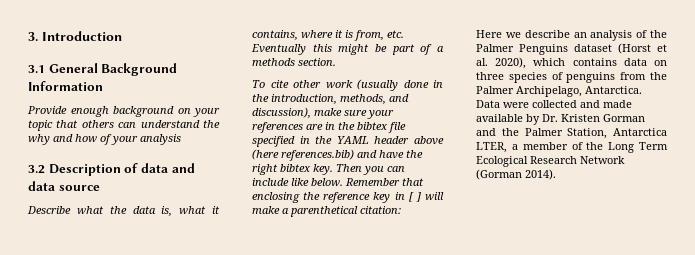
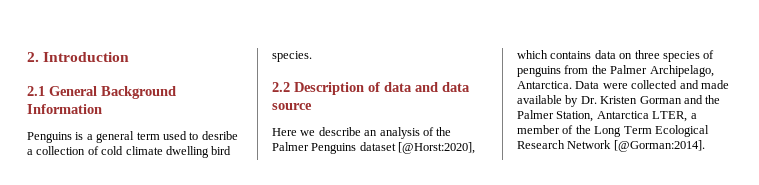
- 3. Introduction
+ 2. Introduction
- 3.1 General Background Information
+ 2.1 General Background Information
- Provide enough background on your topic that others can understand the why and how of your analysis
- 3.2 Description of data and data source
+ Penguins is a general term used to desribe a collection of cold climate dwelling bird species.
+ 2.2 Description of data and data source
- Describe what the data is, what it contains, where it is from, etc. Eventually this might be part of a methods section.
- To cite other work (usually done in the introduction, methods, and discussion), make sure your references are in the bibtex file specified in the YAML header above (here references.bib) and have the right bibtex key. Then you can include like below. Remember that enclosing the reference key in [ ] will make a parenthetical citation:
- Here we describe an analysis of the Palmer Penguins dataset (Horst et al. 2020), which contains data on three species of penguins from the Palmer Archipelago, Antarctica.
+ Here we describe an analysis of the Palmer Penguins dataset [@Horst:2020], which contains data on three species of penguins from the Palmer Archipelago, Antarctica.
- Data were collected and made available by Dr. Kristen Gorman and the Palmer Station, Antarctica LTER, a member of the Long Term Ecological Research Network (Gorman 2014).
+ Data were collected and made available by Dr. Kristen Gorman and the Palmer Station, Antarctica LTER, a member of the Long Term Ecological Research Network [@Gorman:2014].

